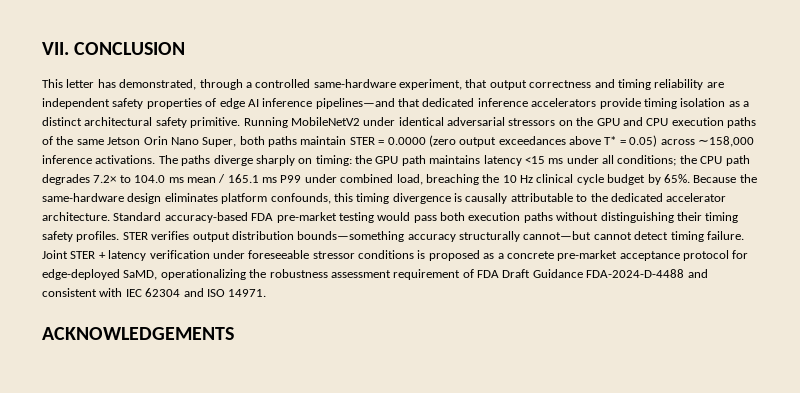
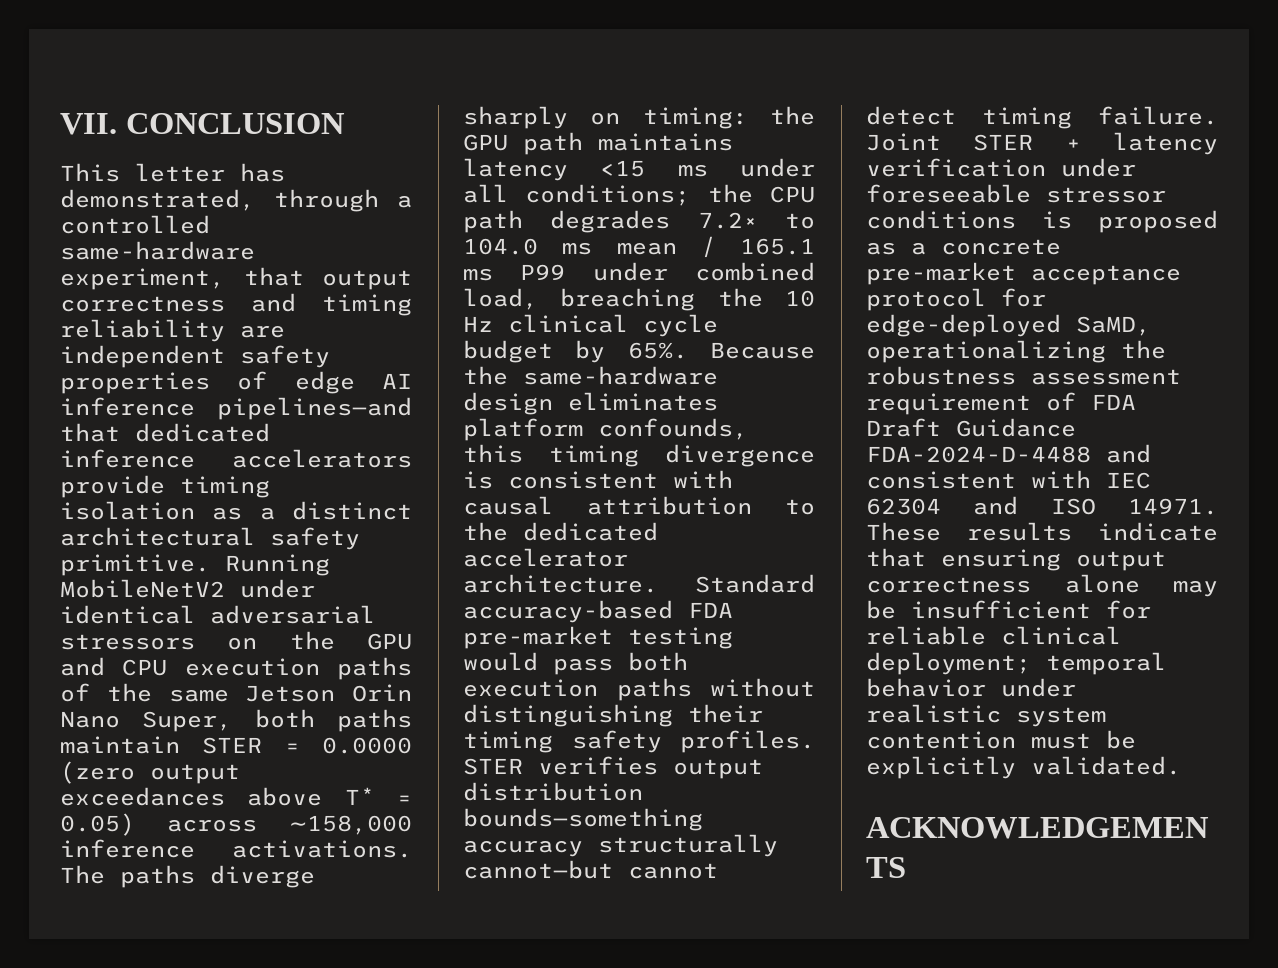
- Because the same-hardware design eliminates platform confounds, this timing divergence is causally attributable to the dedicated accelerator architecture.
+ Because the same-hardware design eliminates platform confounds, this timing divergence is consistent with causal attribution to the dedicated accelerator architecture.
+ These results indicate that ensuring output correctness alone may be insufficient for reliable clinical deployment; temporal behavior under realistic system contention must be explicitly validated.

